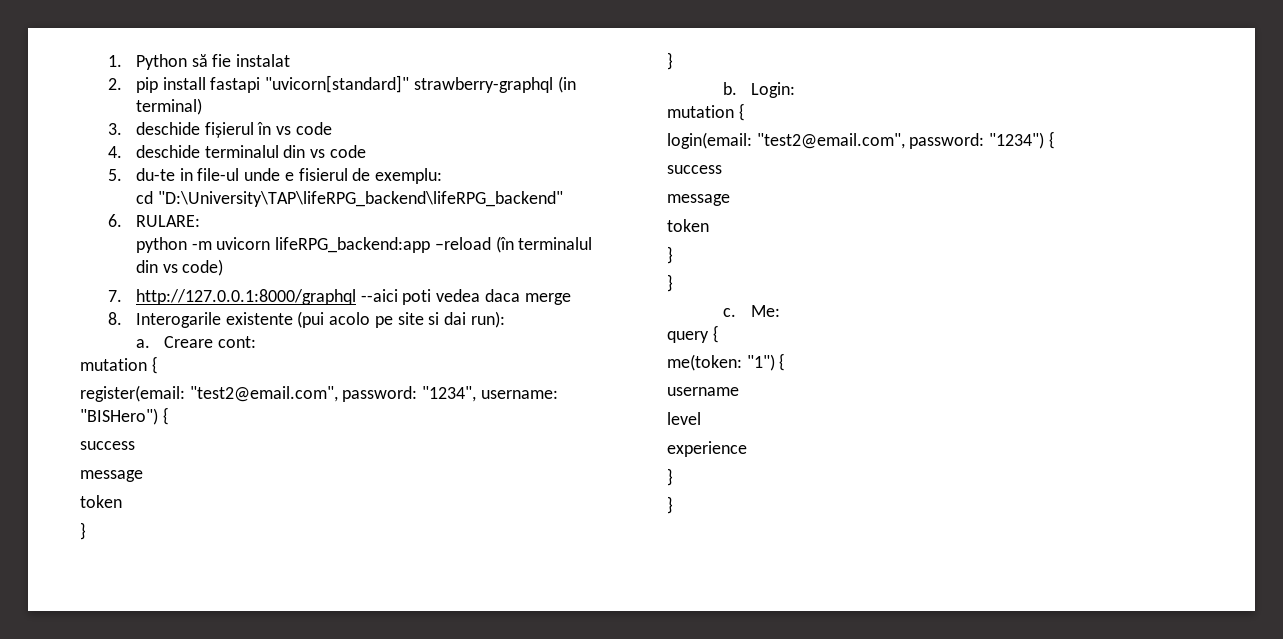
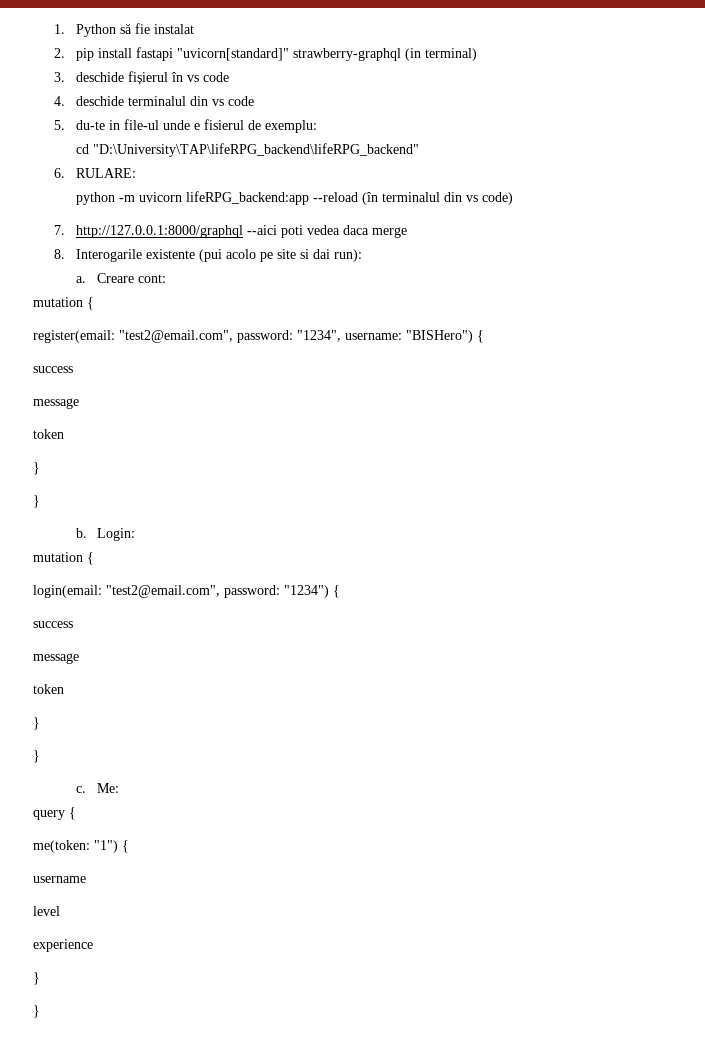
- python -m uvicorn lifeRPG_backend:app –reload (în terminalul din vs code)
+ python -m uvicorn lifeRPG_backend:app --reload (în terminalul din vs code)

